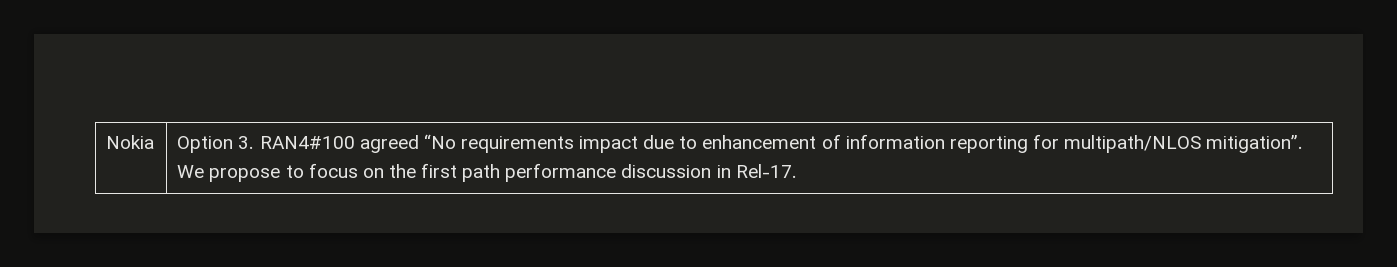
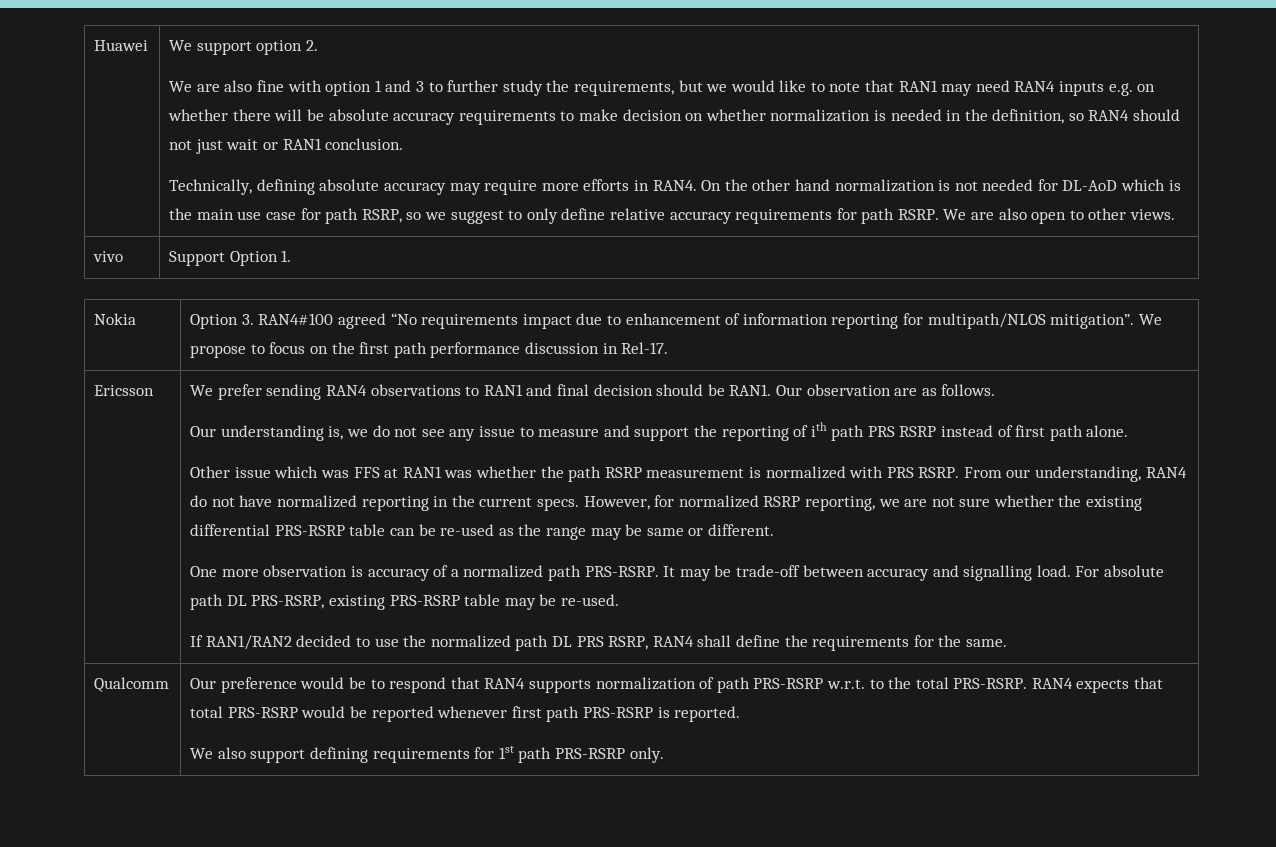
+ Huawei | We support option 2.
+ We are also fine with option 1 and 3 to further study the requirements, but we would like to note that RAN1 may need RAN4 inputs e.g. on whether there will be absolute accuracy requirements to make decision on whether normalization is needed in the definition, so RAN4 should not just wait or RAN1 conclusion.
+ Technically, defining absolute accuracy may require more efforts in RAN4. On the other hand normalization is not needed for DL-AoD which is the main use case for path RSRP, so we suggest to only define relative accuracy requirements for path RSRP. We are also open to other views.
+ vivo | Support Option 1.
+ Ericsson | We prefer sending RAN4 observations to RAN1 and final decision should be RAN1. Our observation are as follows.
+ Our understanding is, we do not see any issue to measure and support the reporting of ith path PRS RSRP instead of first path alone.
+ Other issue which was FFS at RAN1 was whether the path RSRP measurement is normalized with PRS RSRP. From our understanding, RAN4 do not have normalized reporting in the current specs. However, for normalized RSRP reporting, we are not sure whether the existing differential PRS-RSRP table can be re-used as the range may be same or different.
+ One more observation is accuracy of a normalized path PRS-RSRP. It may be trade-off between accuracy and signalling load. For absolute path DL PRS-RSRP, existing PRS-RSRP table may be re-used.
+ If RAN1/RAN2 decided to use the normalized path DL PRS RSRP, RAN4 shall define the requirements for the same.
+ Qualcomm | Our preference would be to respond that RAN4 supports normalization of path PRS-RSRP w.r.t. to the total PRS-RSRP. RAN4 expects that total PRS-RSRP would be reported whenever first path PRS-RSRP is reported.
+ We also support defining requirements for 1st path PRS-RSRP only.

